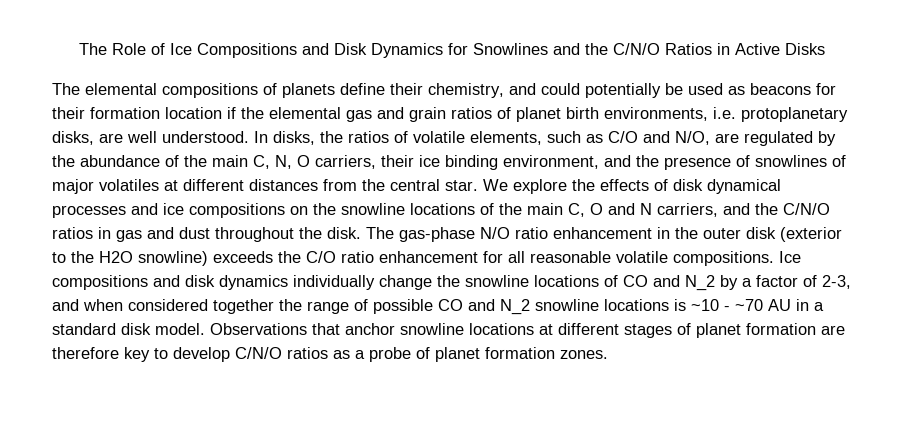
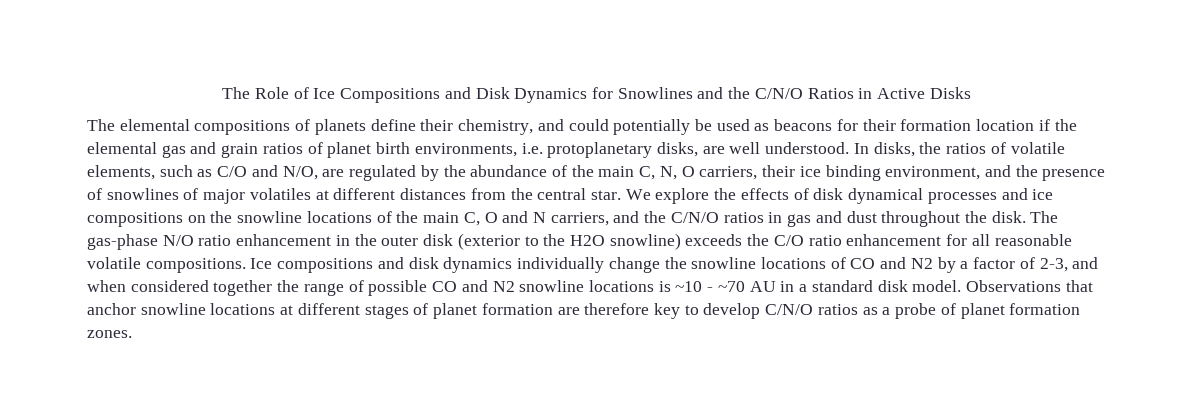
- Ice compositions and disk dynamics individually change the snowline locations of CO and N_2 by a factor of 2-3, and when considered together the range of possible CO and N_2 snowline locations is ~10 - ~70 AU in a standard disk model.
+ Ice compositions and disk dynamics individually change the snowline locations of CO and N2 by a factor of 2-3, and when considered together the range of possible CO and N2 snowline locations is ~10 - ~70 AU in a standard disk model.

